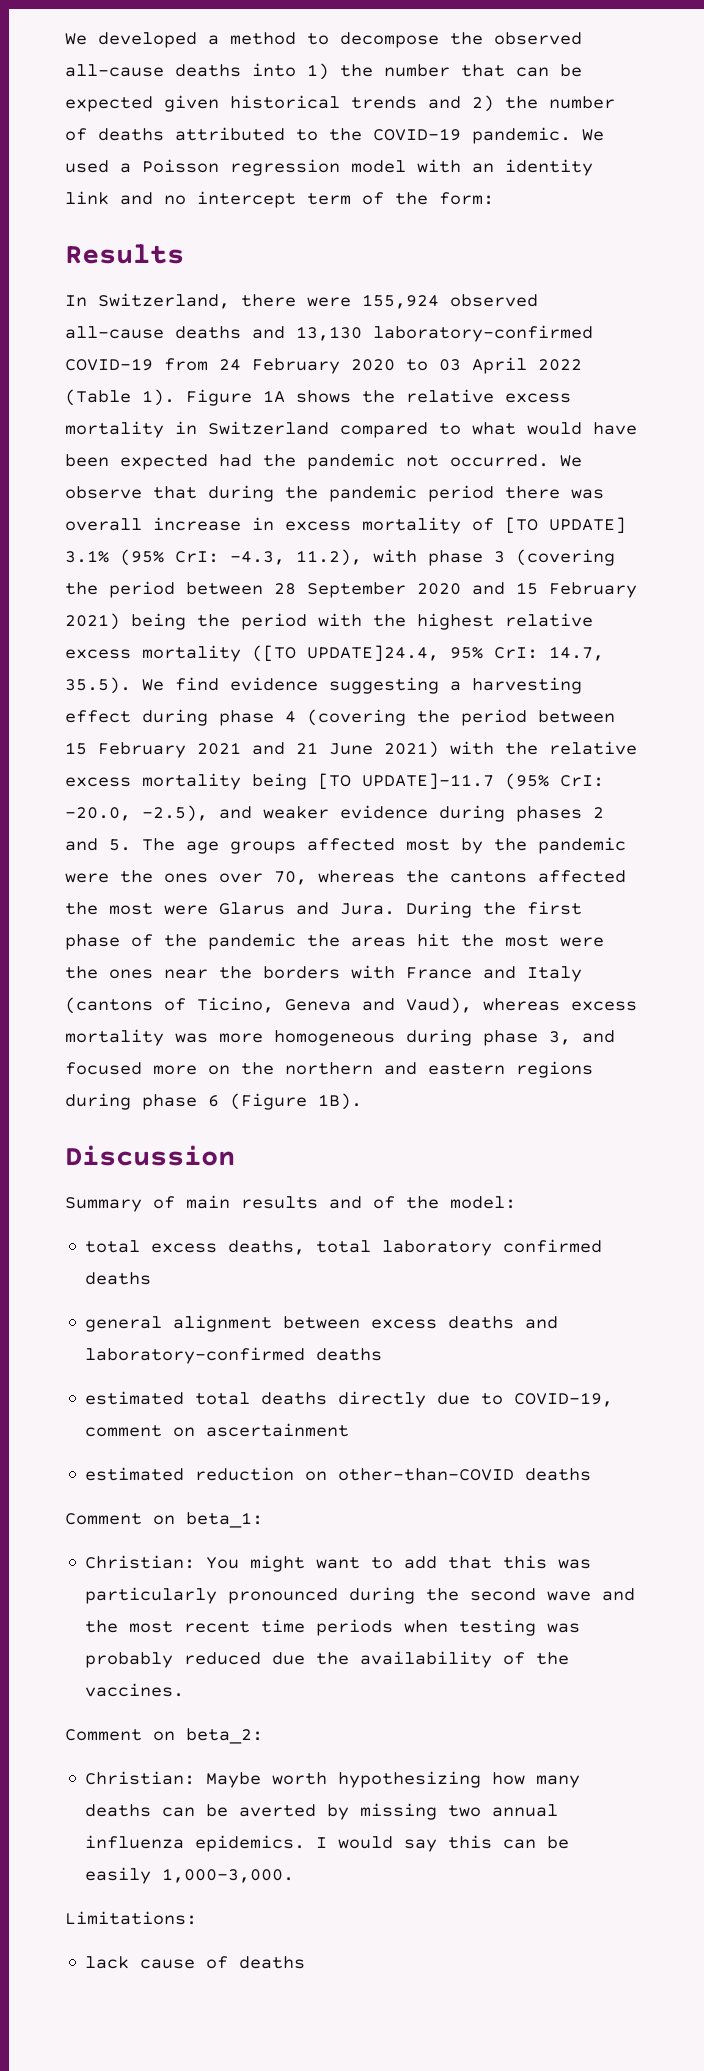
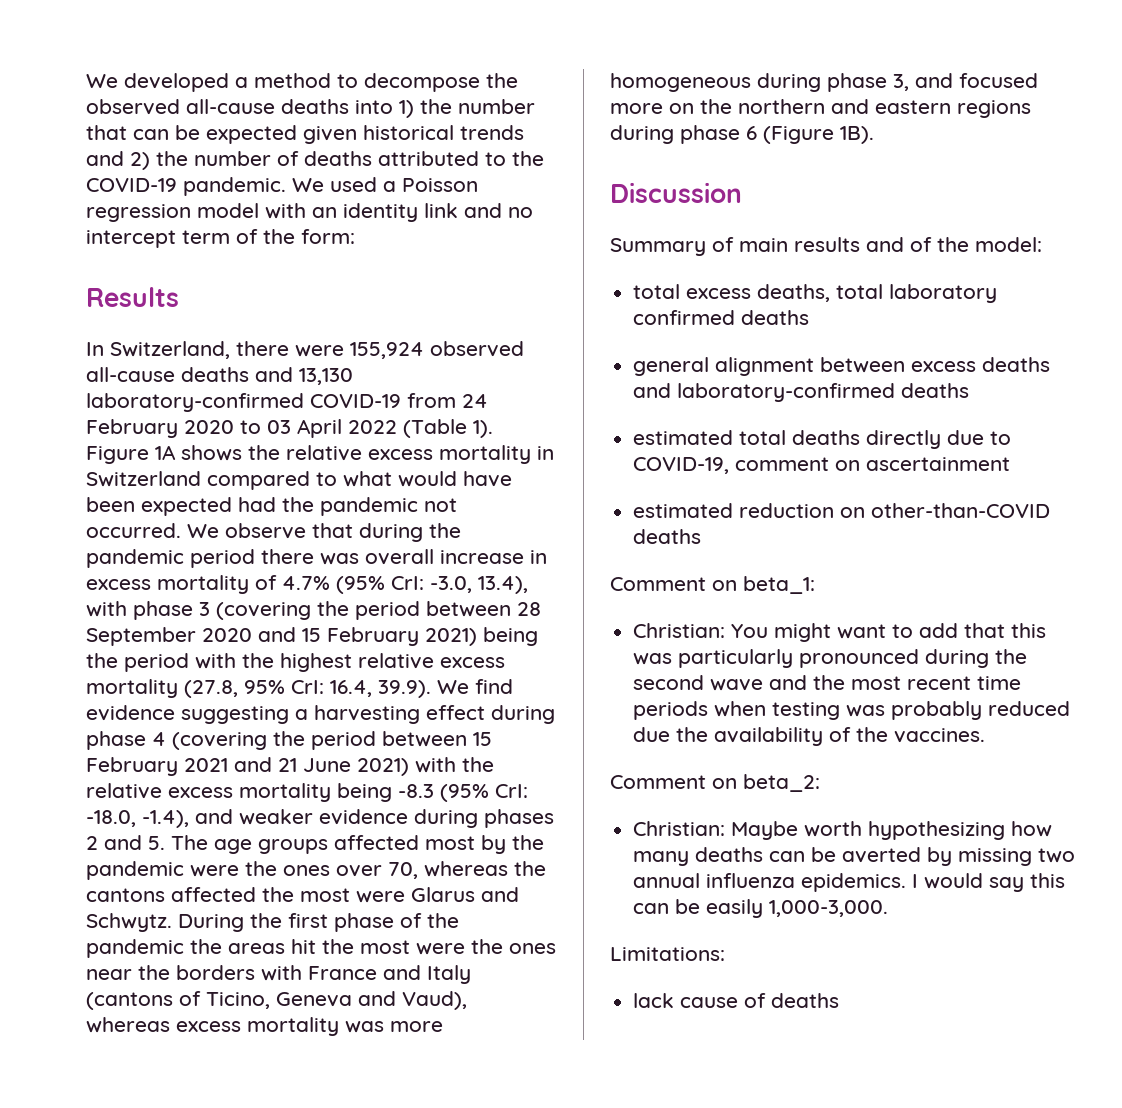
- We observe that during the pandemic period there was overall increase in excess mortality of [TO UPDATE] 3.1% (95% CrI: -4.3, 11.2), with phase 3 (covering the period between 28 September 2020 and 15 February 2021) being the period with the highest relative excess mortality ([TO UPDATE]24.4, 95% CrI: 14.7, 35.5). We find evidence suggesting a harvesting effect during phase 4 (covering the period between 15 February 2021 and 21 June 2021) with the relative excess mortality being [TO UPDATE]-11.7 (95% CrI: -20.0, -2.5), and weaker evidence during phases 2 and 5. The age groups affected most by the pandemic were the ones over 70, whereas the cantons affected the most were Glarus and Jura.
+ We observe that during the pandemic period there was overall increase in excess mortality of 4.7% (95% CrI: -3.0, 13.4), with phase 3 (covering the period between 28 September 2020 and 15 February 2021) being the period with the highest relative excess mortality (27.8, 95% CrI: 16.4, 39.9). We find evidence suggesting a harvesting effect during phase 4 (covering the period between 15 February 2021 and 21 June 2021) with the relative excess mortality being -8.3 (95% CrI: -18.0, -1.4), and weaker evidence during phases 2 and 5. The age groups affected most by the pandemic were the ones over 70, whereas the cantons affected the most were Glarus and Schwytz.

